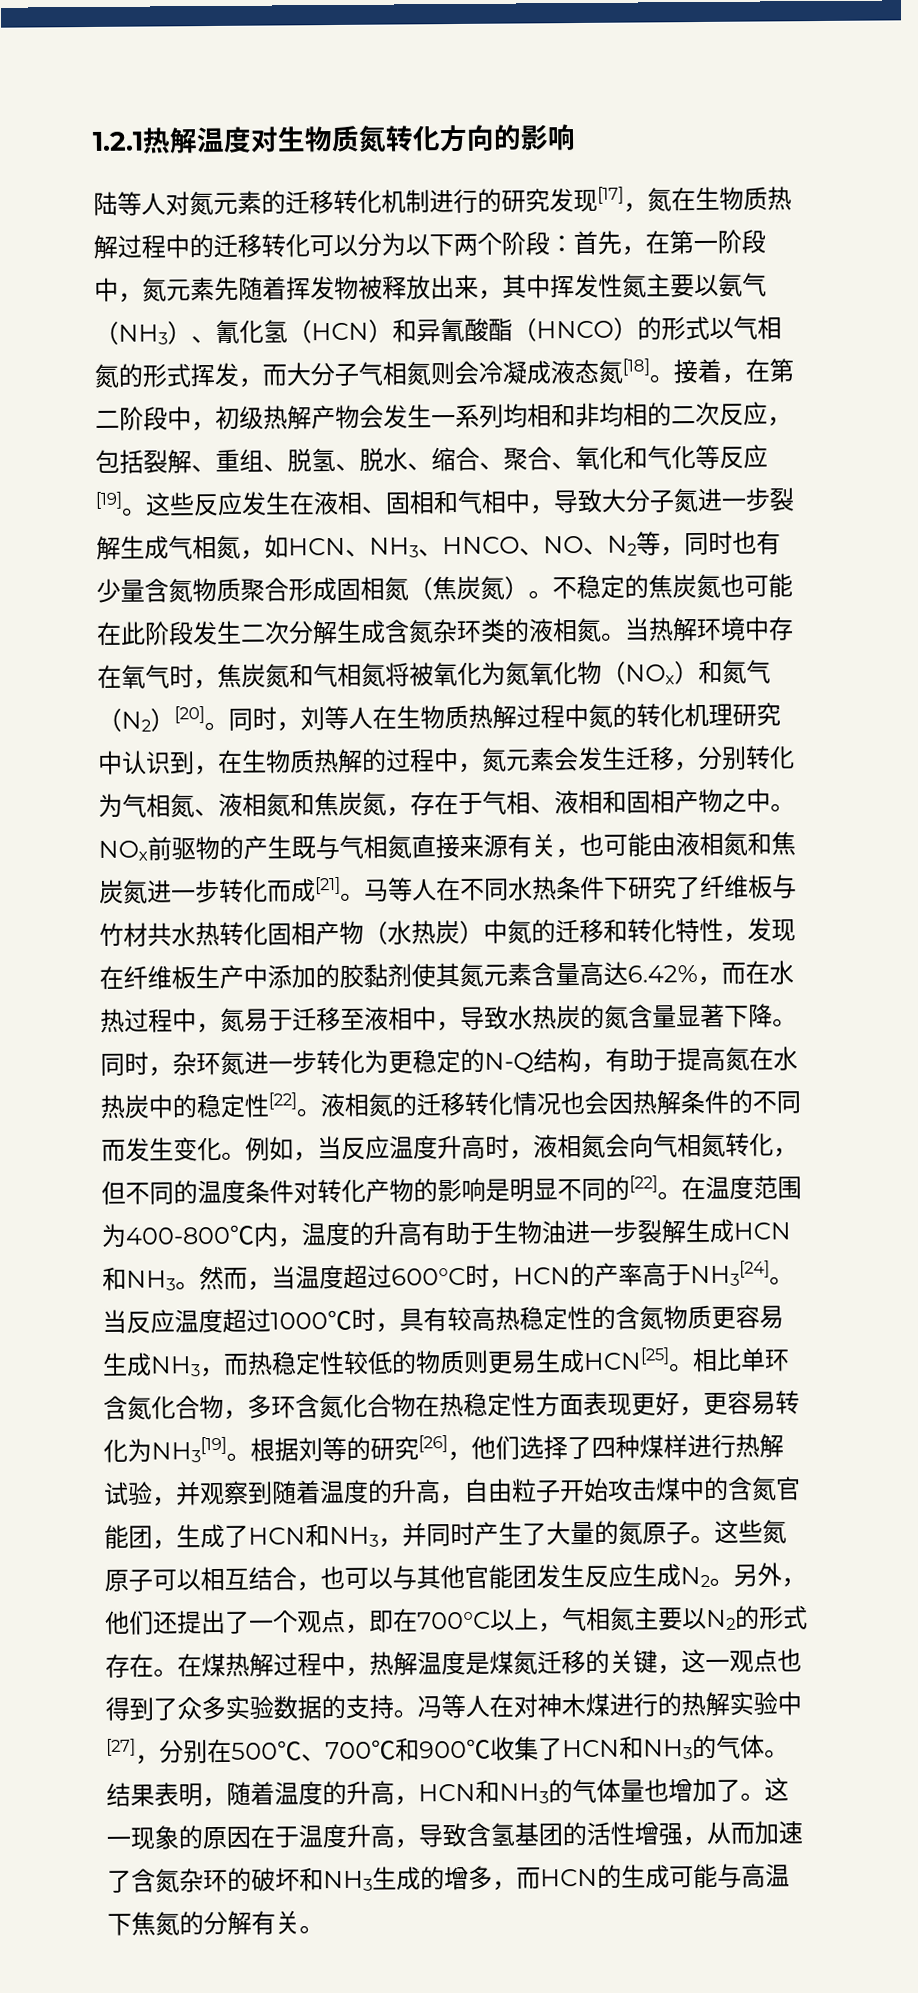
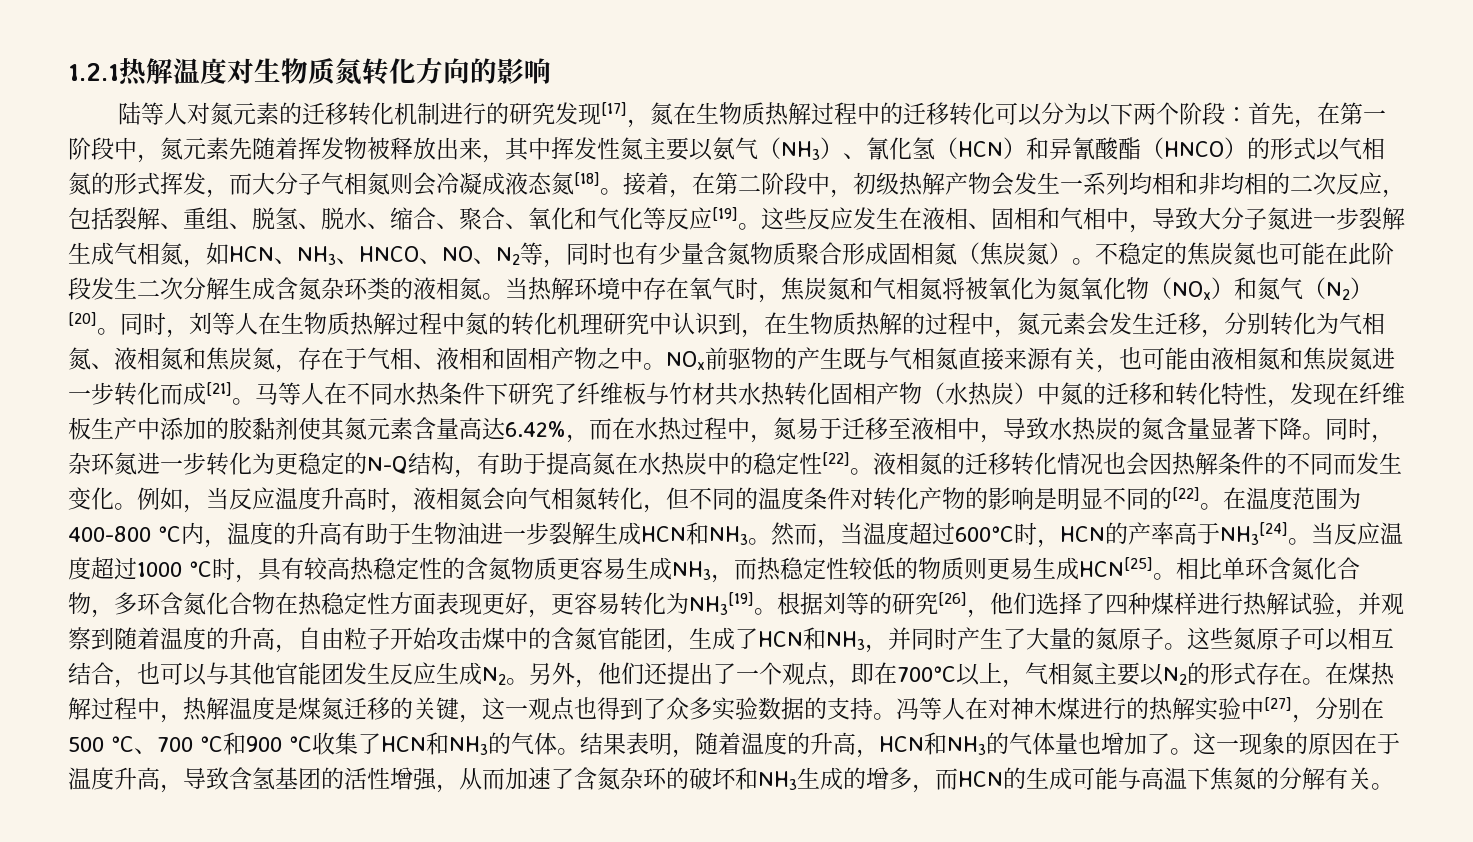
- 在温度范围为400-800℃内，温度的升高有助于生物油进一步裂解生成HCN和NH3。
+ 在温度范围为400-800 °C内，温度的升高有助于生物油进一步裂解生成HCN和NH3。
- 当反应温度超过1000℃时，具有较高热稳定性的含氮物质更容易生成NH3，而热稳定性较低的物质则更易生成HCN[25]。
+ 当反应温度超过1000 °C时，具有较高热稳定性的含氮物质更容易生成NH3，而热稳定性较低的物质则更易生成HCN[25]。
- 冯等人在对神木煤进行的热解实验中[27]，分别在500℃、700℃和900℃收集了HCN和NH3的气体。
+ 冯等人在对神木煤进行的热解实验中[27]，分别在500 °C、700 °C和900 °C收集了HCN和NH3的气体。

